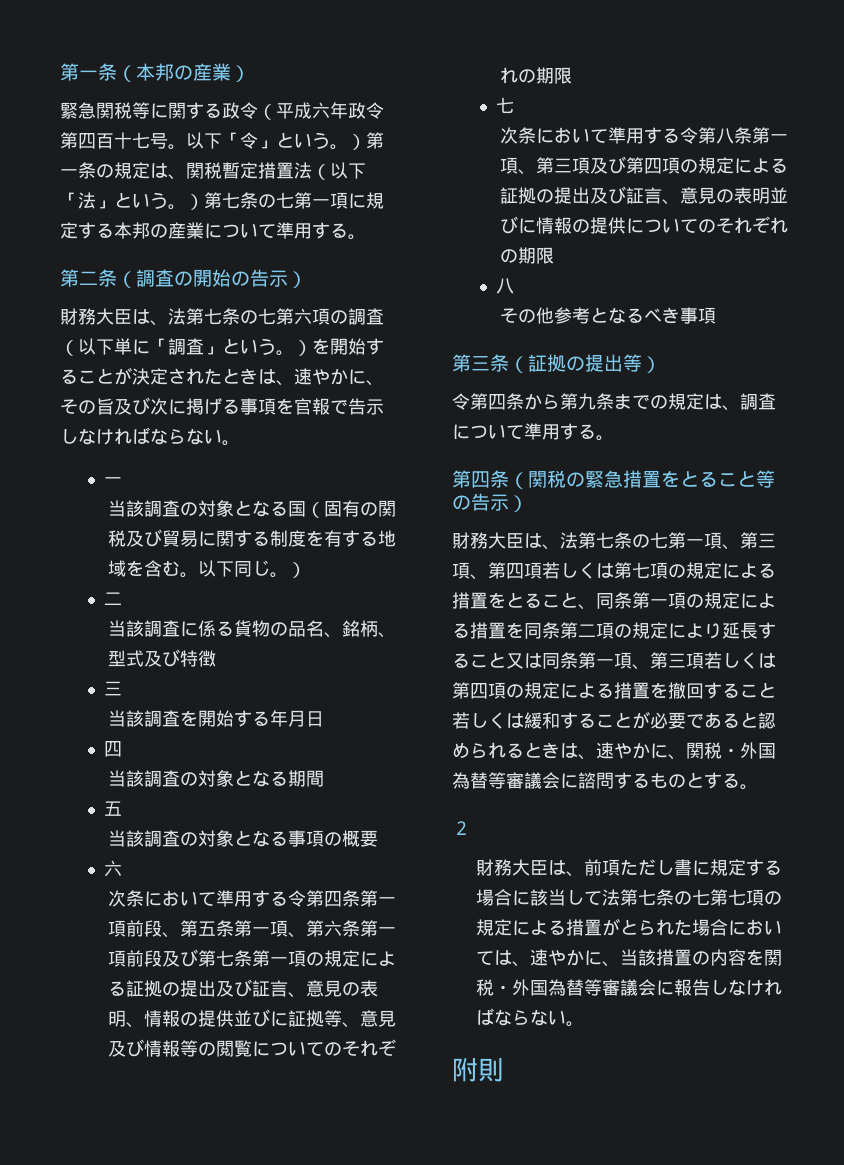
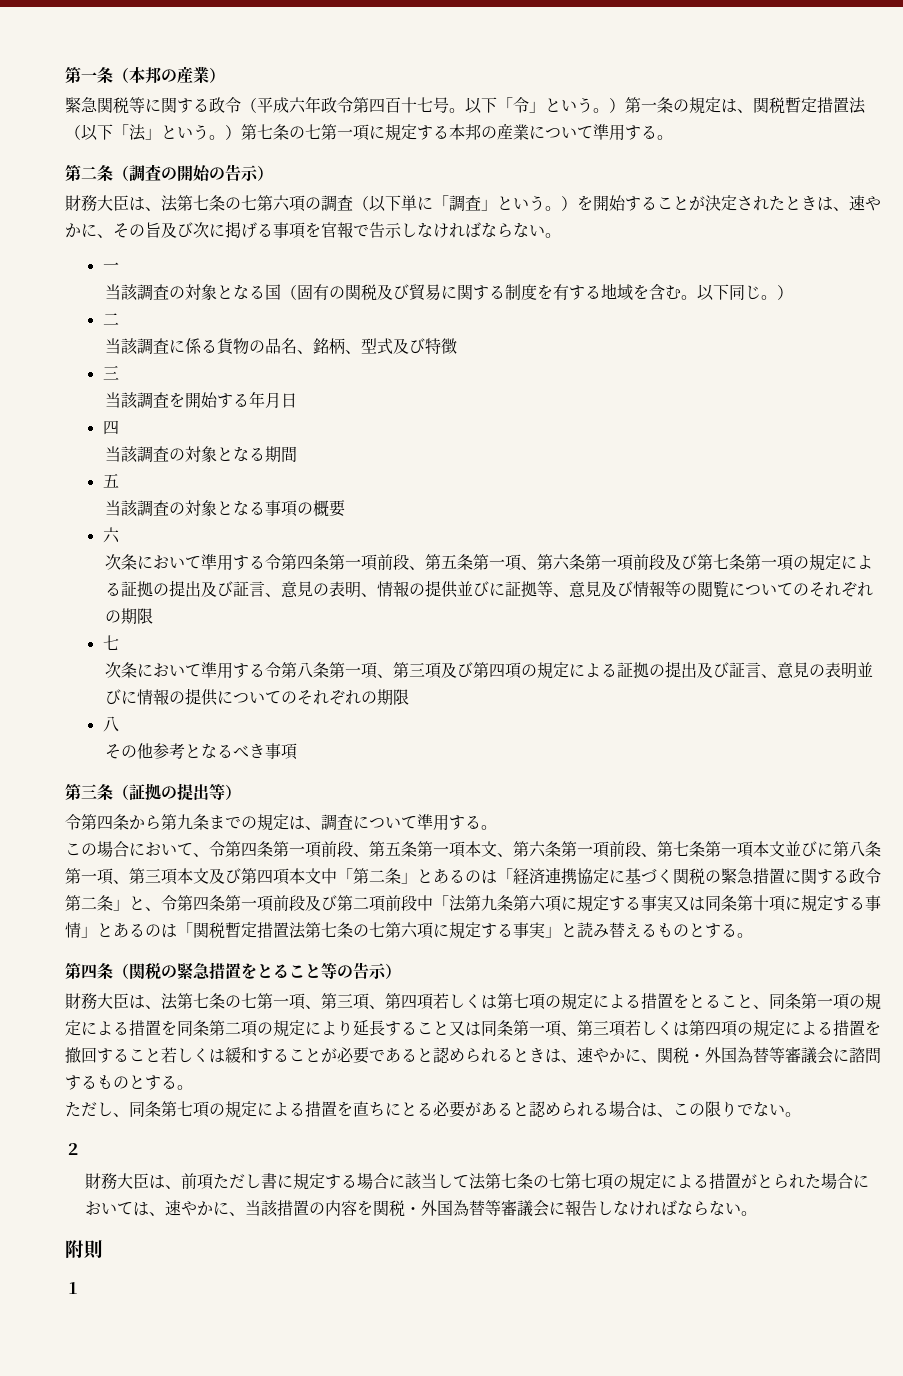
+ この場合において、令第四条第一項前段、第五条第一項本文、第六条第一項前段、第七条第一項本文並びに第八条第一項、第三項本文及び第四項本文中「第二条」とあるのは「経済連携協定に基づく関税の緊急措置に関する政令第二条」と、令第四条第一項前段及び第二項前段中「法第九条第六項に規定する事実又は同条第十項に規定する事情」とあるのは「関税暫定措置法第七条の七第六項に規定する事実」と読み替えるものとする。
+ ただし、同条第七項の規定による措置を直ちにとる必要があると認められる場合は、この限りでない。
+ １

